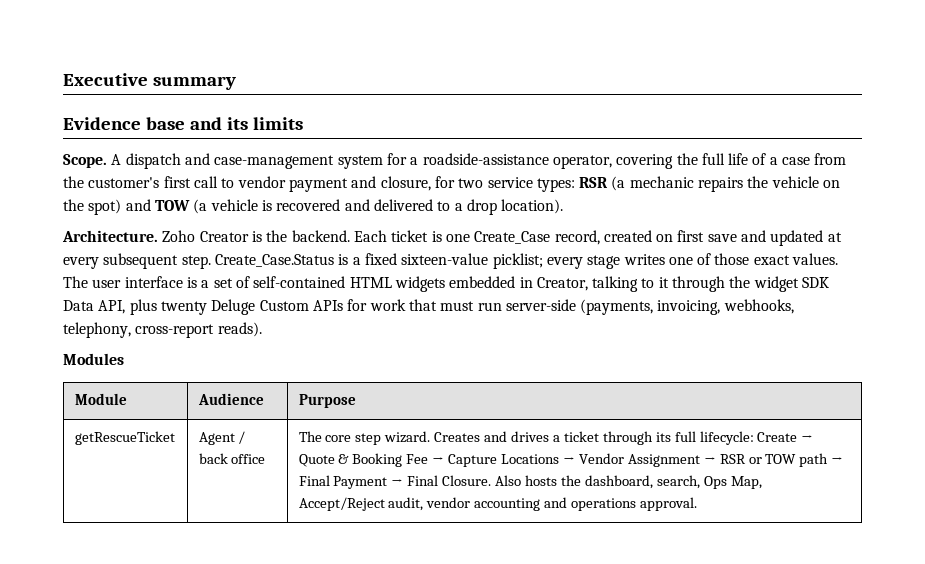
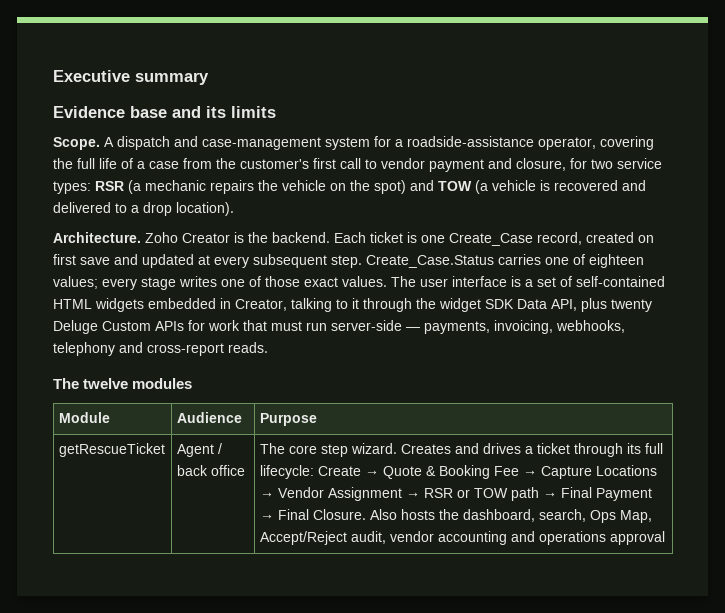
- Create_Case.Status is a fixed sixteen-value picklist; every stage writes one of those exact values.
+ Create_Case.Status carries one of eighteen values; every stage writes one of those exact values.
- The user interface is a set of self-contained HTML widgets embedded in Creator, talking to it through the widget SDK Data API, plus twenty Deluge Custom APIs for work that must run server-side (payments, invoicing, webhooks, telephony, cross-report reads).
- Modules
+ The user interface is a set of self-contained HTML widgets embedded in Creator, talking to it through the widget SDK Data API, plus twenty Deluge Custom APIs for work that must run server-side — payments, invoicing, webhooks, telephony and cross-report reads.
+ The twelve modules
- Also hosts the dashboard, search, Ops Map, Accept/Reject audit, vendor accounting and operations approval.
+ Also hosts the dashboard, search, Ops Map, Accept/Reject audit, vendor accounting and operations approval

